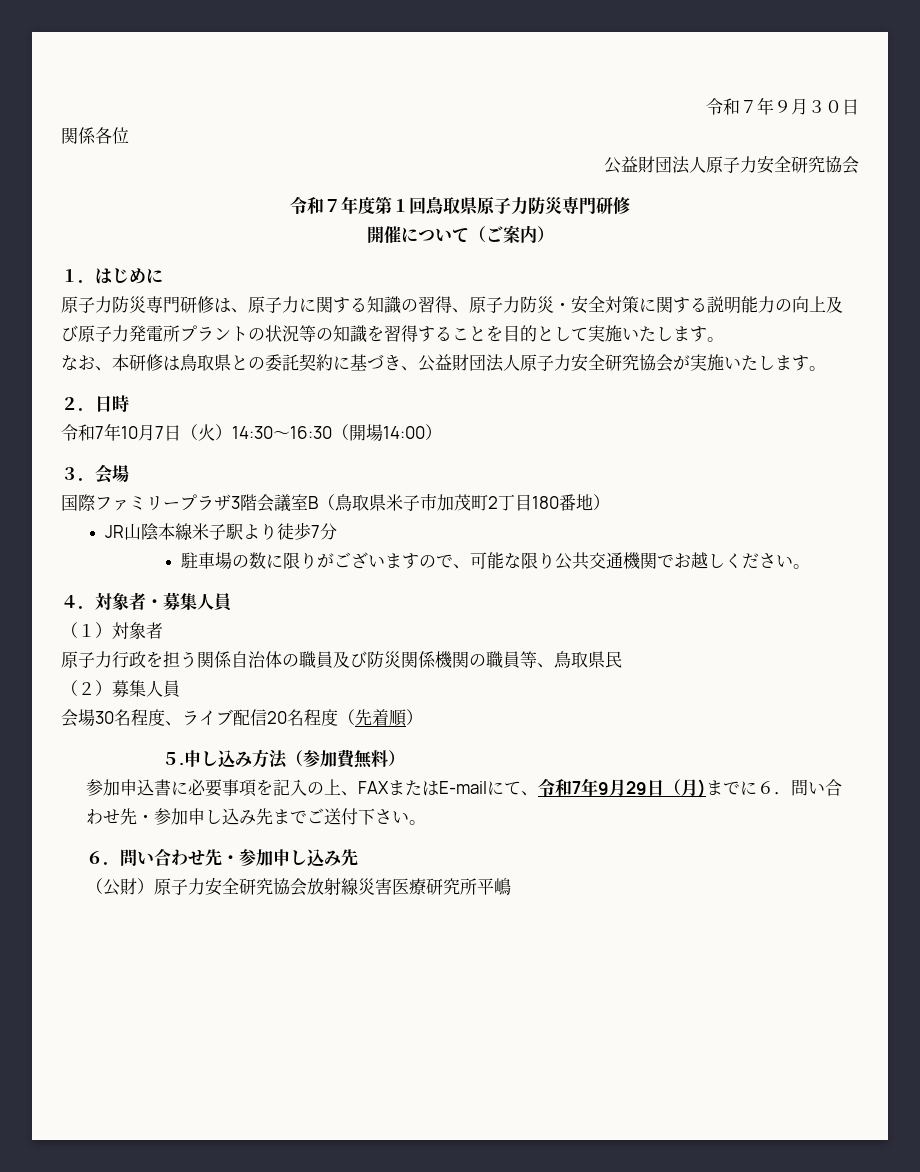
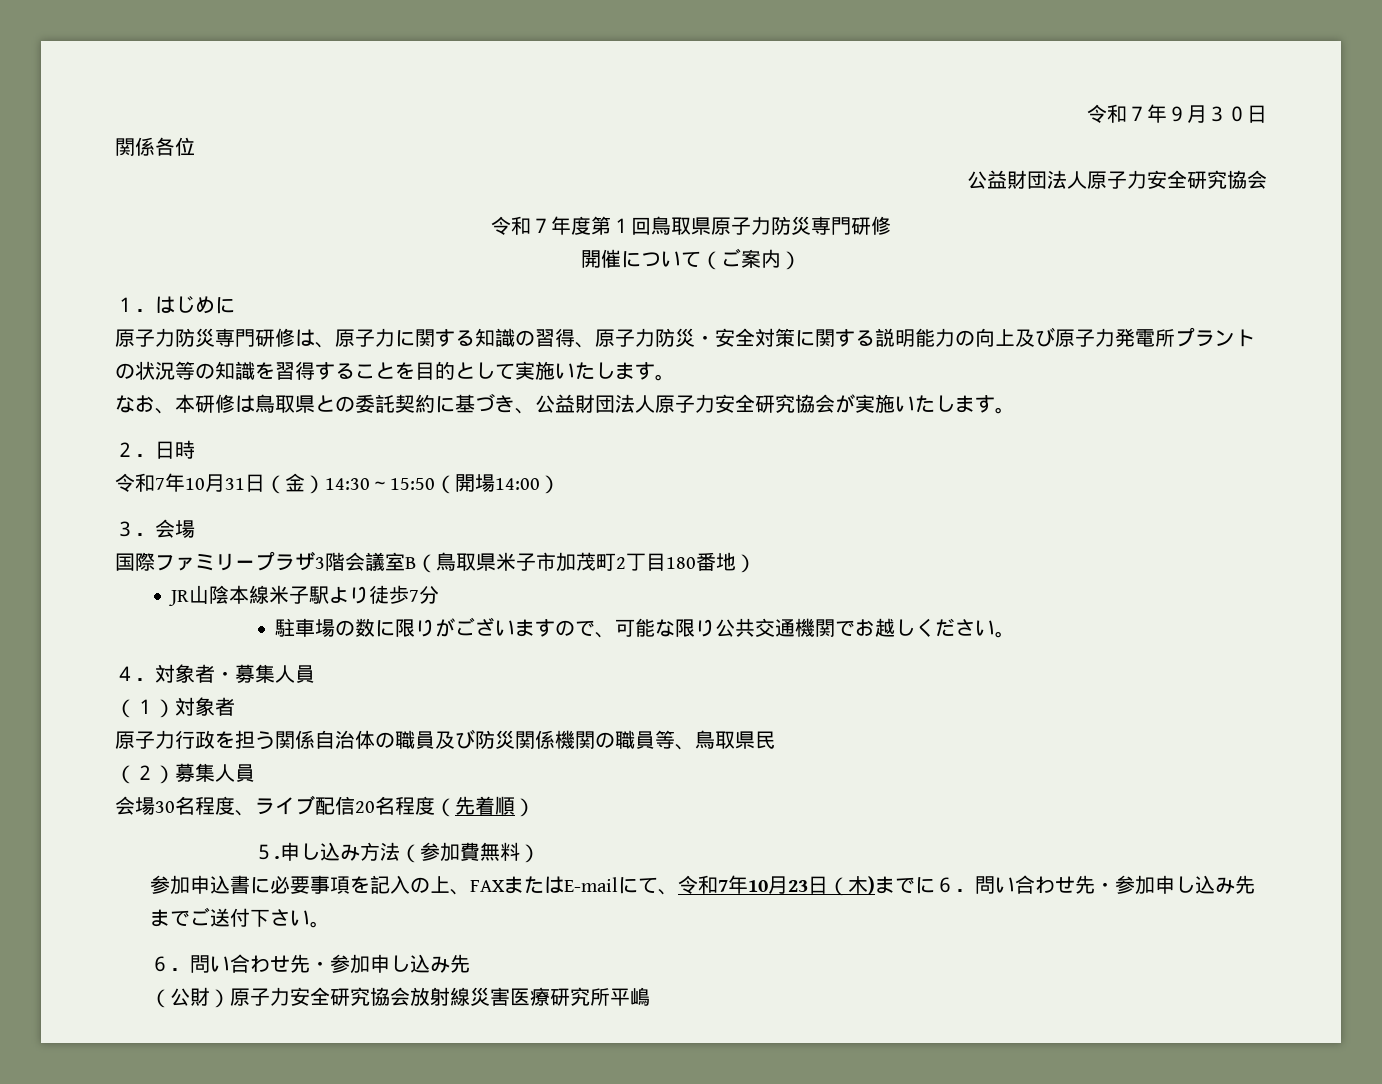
- 令和7年10月7日（火）14:30～16:30（開場14:00）
+ 令和7年10月31日（金）14:30～15:50（開場14:00）
- 参加申込書に必要事項を記入の上、FAXまたはE-mailにて、令和7年9月29日（月)までに６．問い合わせ先・参加申し込み先までご送付下さい。
+ 参加申込書に必要事項を記入の上、FAXまたはE-mailにて、令和7年10月23日（木)までに６．問い合わせ先・参加申し込み先までご送付下さい。

